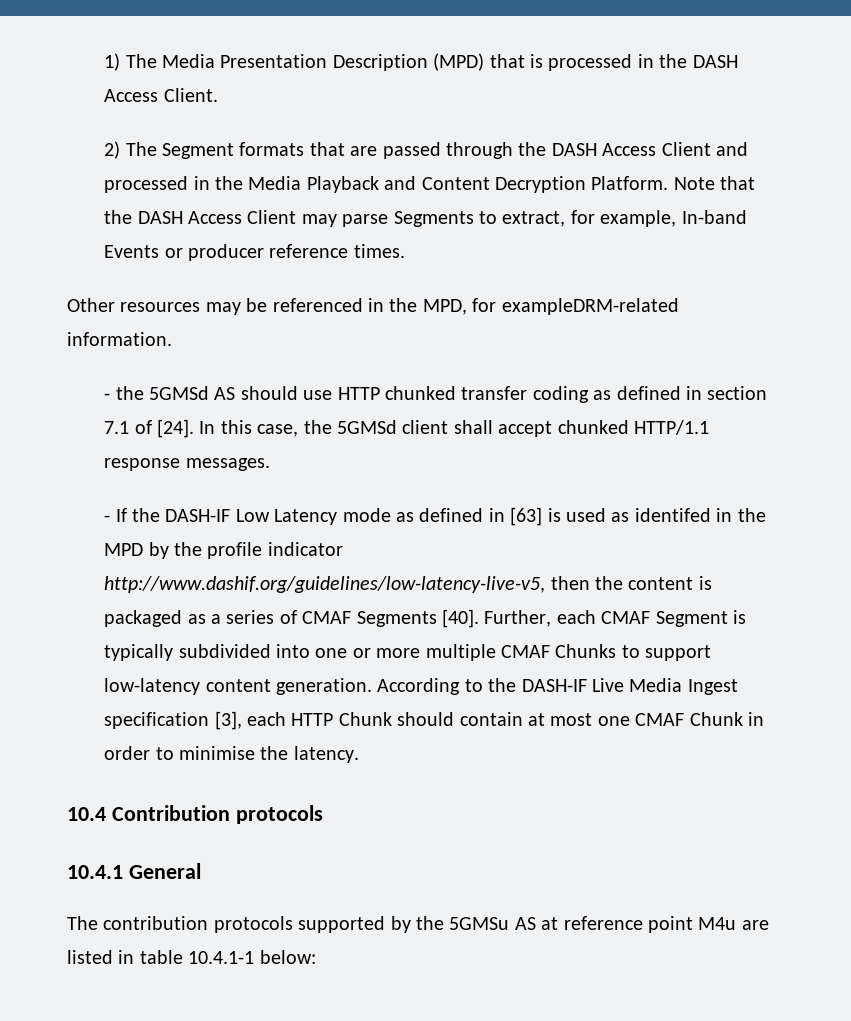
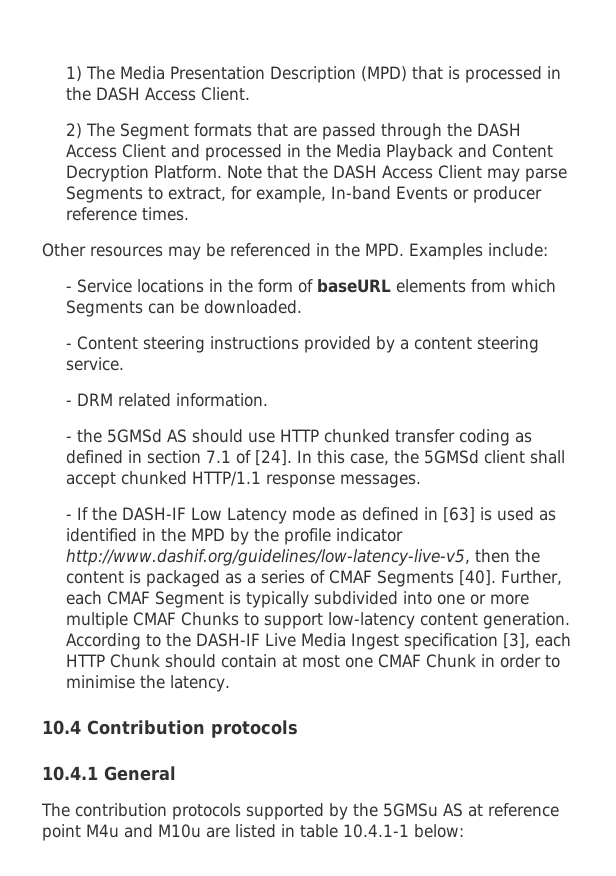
- Other resources may be referenced in the MPD, for exampleDRM-related information.
+ Other resources may be referenced in the MPD. Examples include:
+ - Service locations in the form of baseURL elements from which Segments can be downloaded.
+ - Content steering instructions provided by a content steering service.
+ - DRM related information.
- - If the DASH-IF Low Latency mode as defined in [63] is used as identifed in the MPD by the profile indicator http://www.dashif.org/guidelines/low-latency-live-v5, then the content is packaged as a series of CMAF Segments [40].
+ - If the DASH-IF Low Latency mode as defined in [63] is used as identified in the MPD by the profile indicator http://www.dashif.org/guidelines/low-latency-live-v5, then the content is packaged as a series of CMAF Segments [40].
- The contribution protocols supported by the 5GMSu AS at reference point M4u are listed in table 10.4.1-1 below:
+ The contribution protocols supported by the 5GMSu AS at reference point M4u and M10u are listed in table 10.4.1-1 below:

